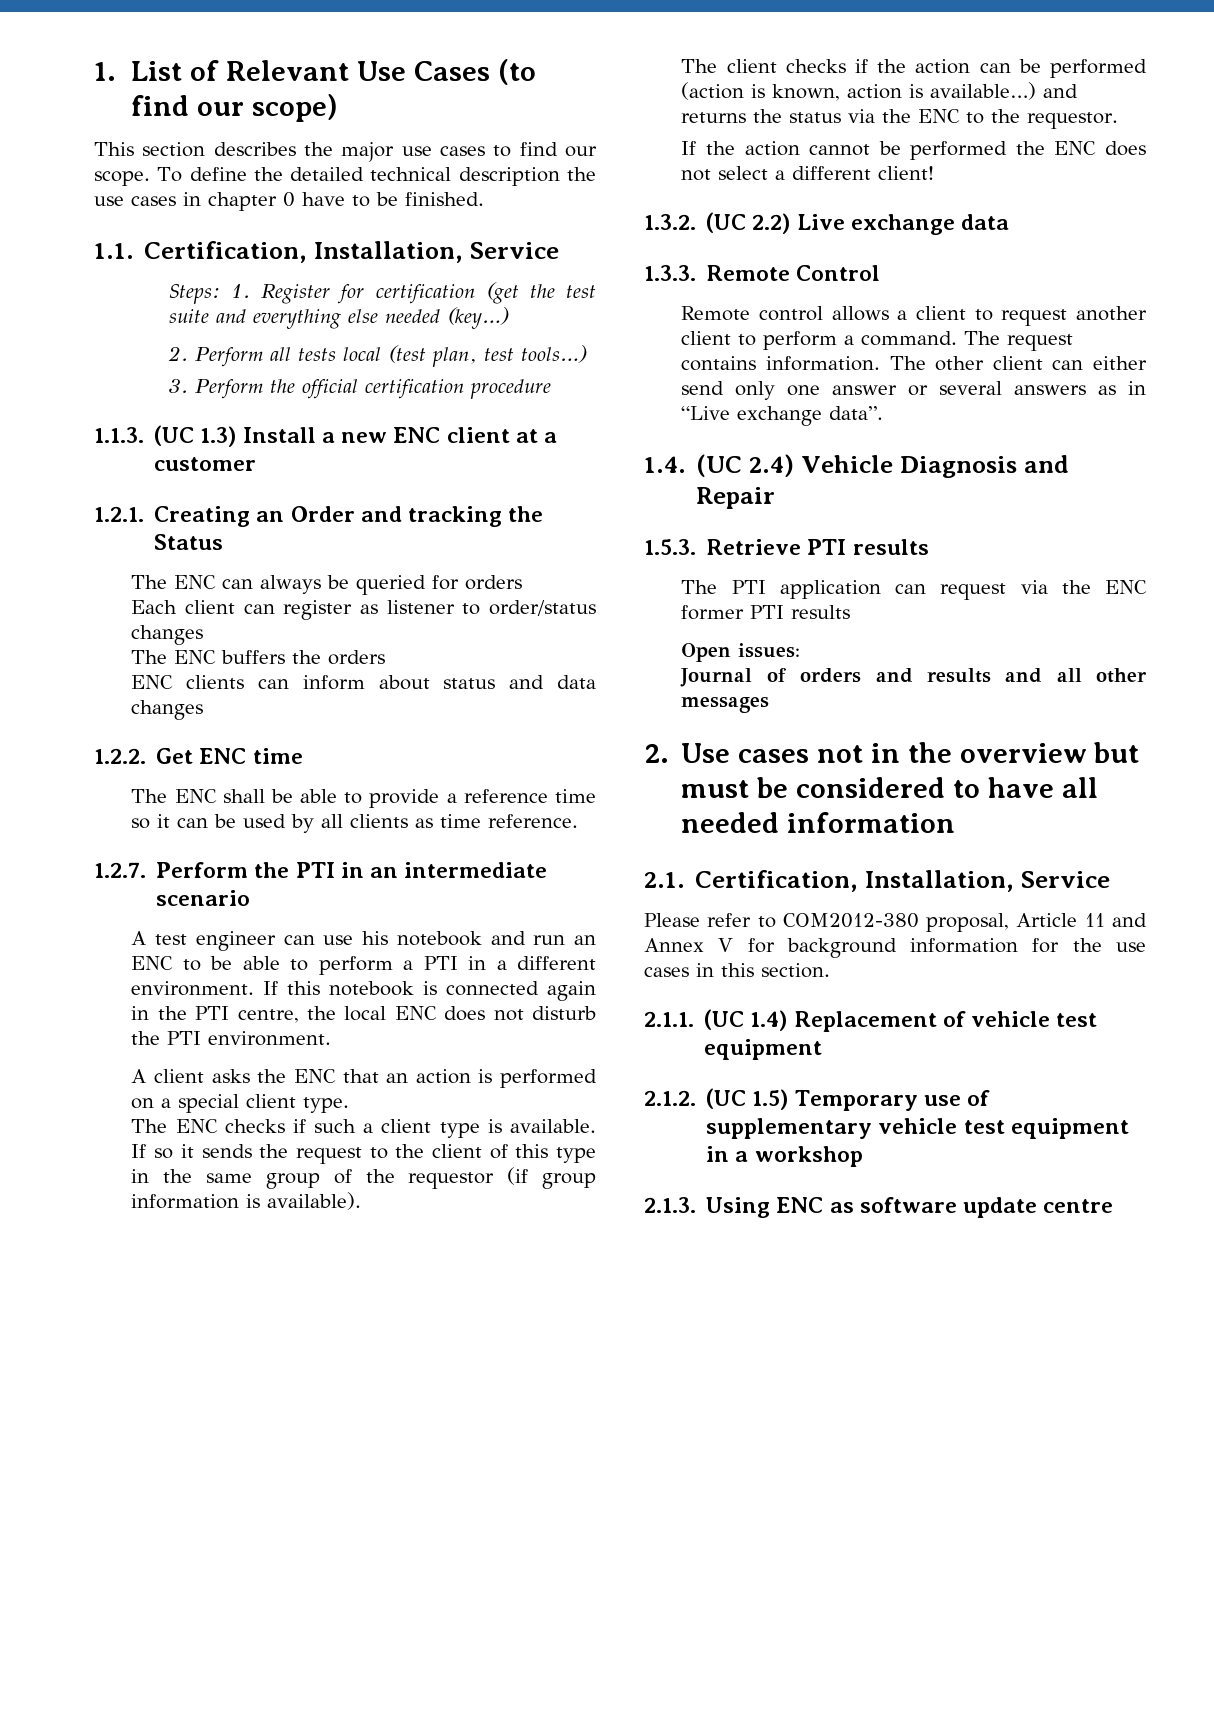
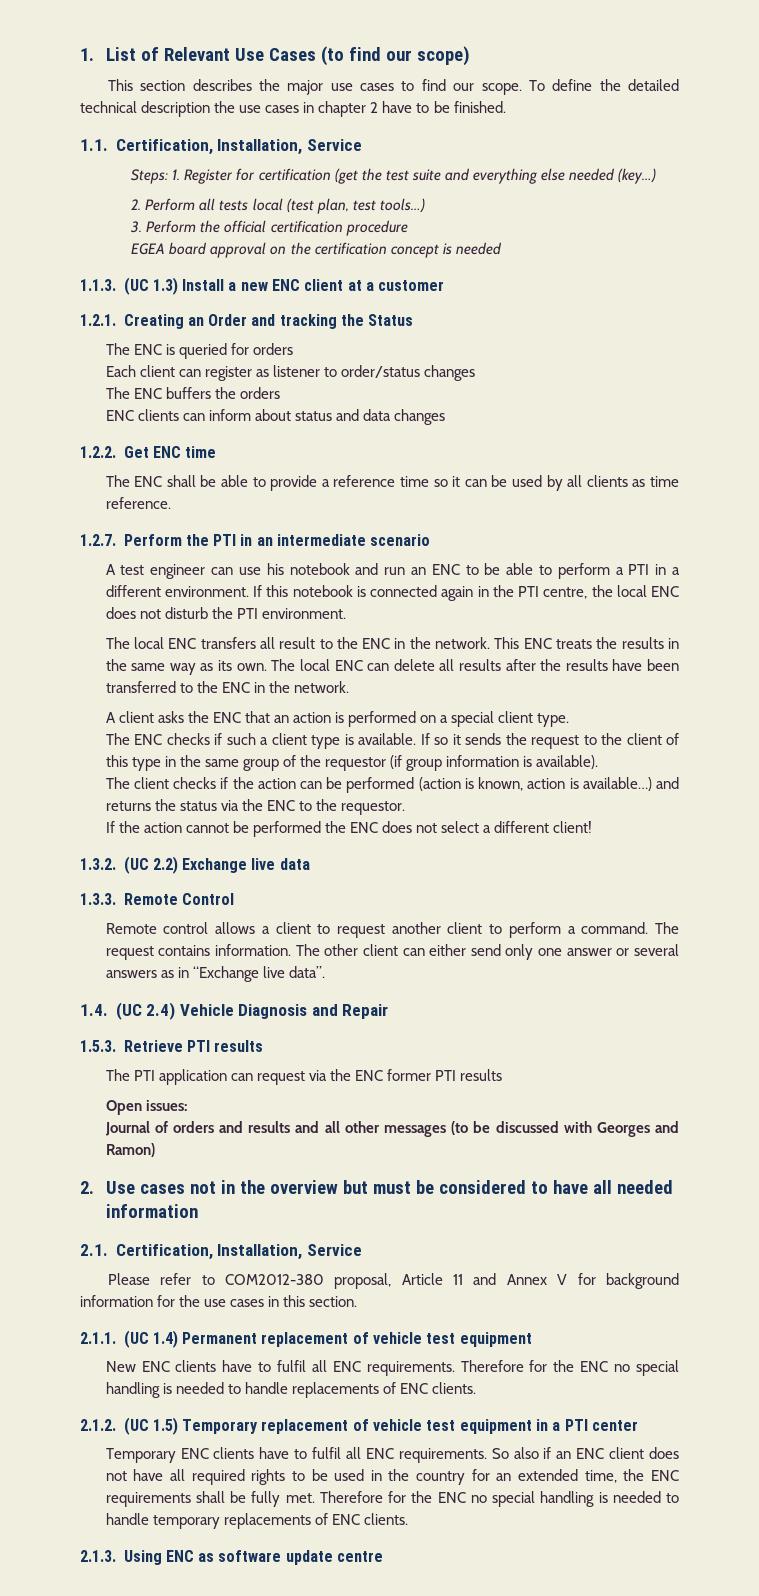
- To define the detailed technical description the use cases in chapter 0 have to be finished.
+ To define the detailed technical description the use cases in chapter 2 have to be finished.
+ EGEA board approval on the certification concept is needed
- The ENC can always be queried for orders
+ The ENC is queried for orders
+ The local ENC transfers all result to the ENC in the network. This ENC treats the results in the same way as its own. The local ENC can delete all results after the results have been transferred to the ENC in the network.
- 1.3.2. (UC 2.2) Live exchange data
+ 1.3.2. (UC 2.2) Exchange live data
- The other client can either send only one answer or several answers as in “Live exchange data”.
+ The other client can either send only one answer or several answers as in “Exchange live data”.
- Journal of orders and results and all other messages
+ Journal of orders and results and all other messages (to be discussed with Georges and Ramon)
- 2.1.1. (UC 1.4) Replacement of vehicle test equipment
+ 2.1.1. (UC 1.4) Permanent replacement of vehicle test equipment
+ New ENC clients have to fulfil all ENC requirements. Therefore for the ENC no special handling is needed to handle replacements of ENC clients.
- 2.1.2. (UC 1.5) Temporary use of supplementary vehicle test equipment in a workshop
+ 2.1.2. (UC 1.5) Temporary replacement of vehicle test equipment in a PTI center
+ Temporary ENC clients have to fulfil all ENC requirements. So also if an ENC client does not have all required rights to be used in the country for an extended time, the ENC requirements shall be fully met. Therefore for the ENC no special handling is needed to handle temporary replacements of ENC clients.

